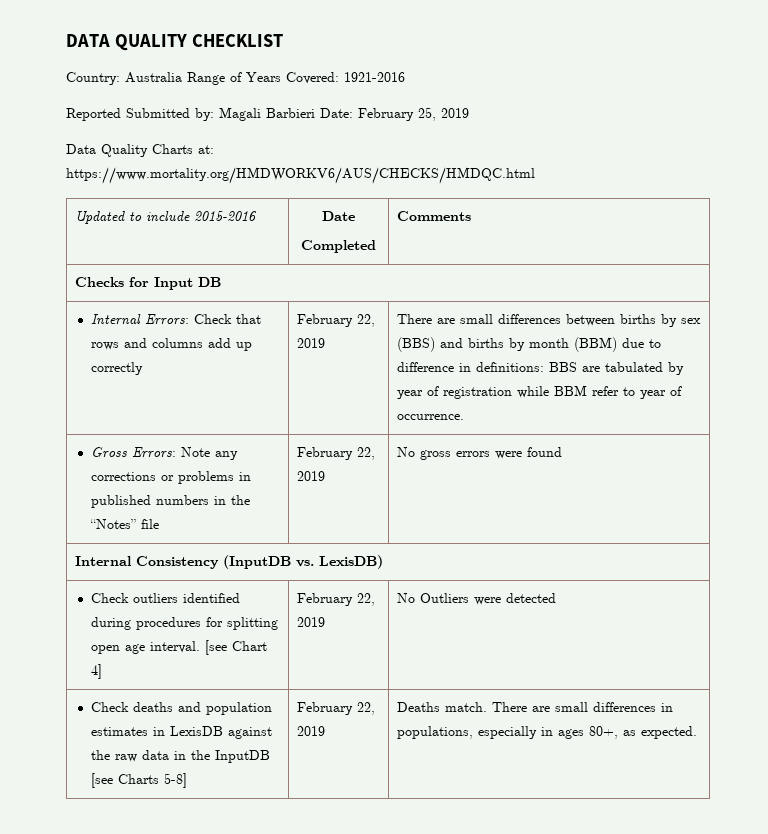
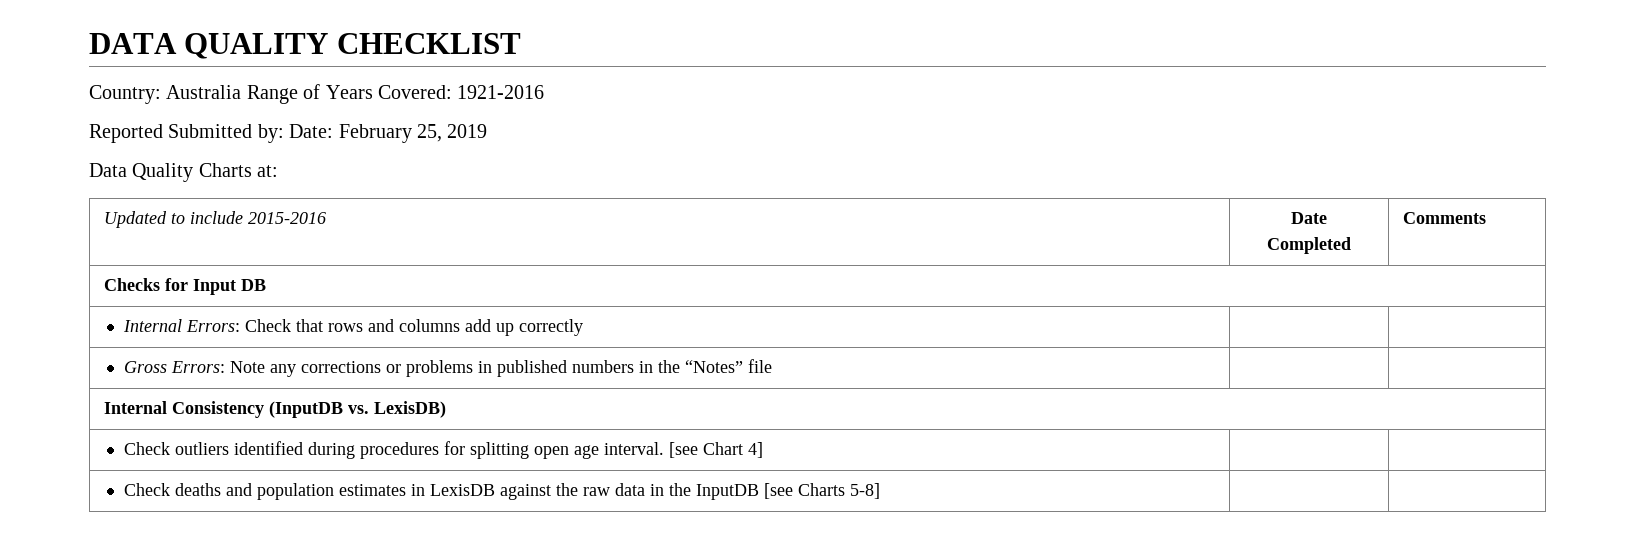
- Reported Submitted by: Magali Barbieri Date: February 25, 2019
+ Reported Submitted by: Date: February 25, 2019
- https://www.mortality.org/HMDWORKV6/AUS/CHECKS/HMDQC.html
- February 22, 2019 | There are small differences between births by sex (BBS) and births by month (BBM) due to difference in definitions: BBS are tabulated by year of registration while BBM refer to year of occurrence.
- Gross Errors: Note any corrections or problems in published numbers in the “Notes” file | February 22, 2019 | No gross errors were found
+ Gross Errors: Note any corrections or problems in published numbers in the “Notes” file | |
- Check outliers identified during procedures for splitting open age interval. [see Chart 4] | February 22, 2019 | No Outliers were detected
+ Check outliers identified during procedures for splitting open age interval. [see Chart 4] | |
- Check deaths and population estimates in LexisDB against the raw data in the InputDB [see Charts 5-8] | February 22, 2019 | Deaths match. There are small differences in populations, especially in ages 80+, as expected.
+ Check deaths and population estimates in LexisDB against the raw data in the InputDB [see Charts 5-8] | |

